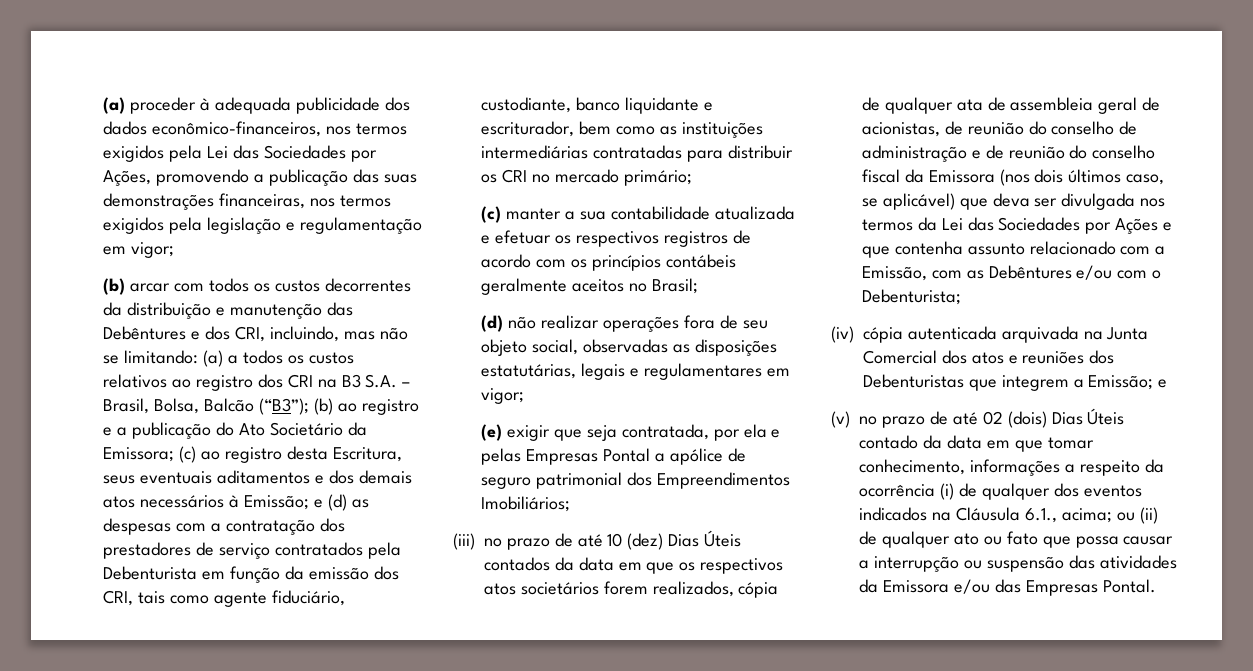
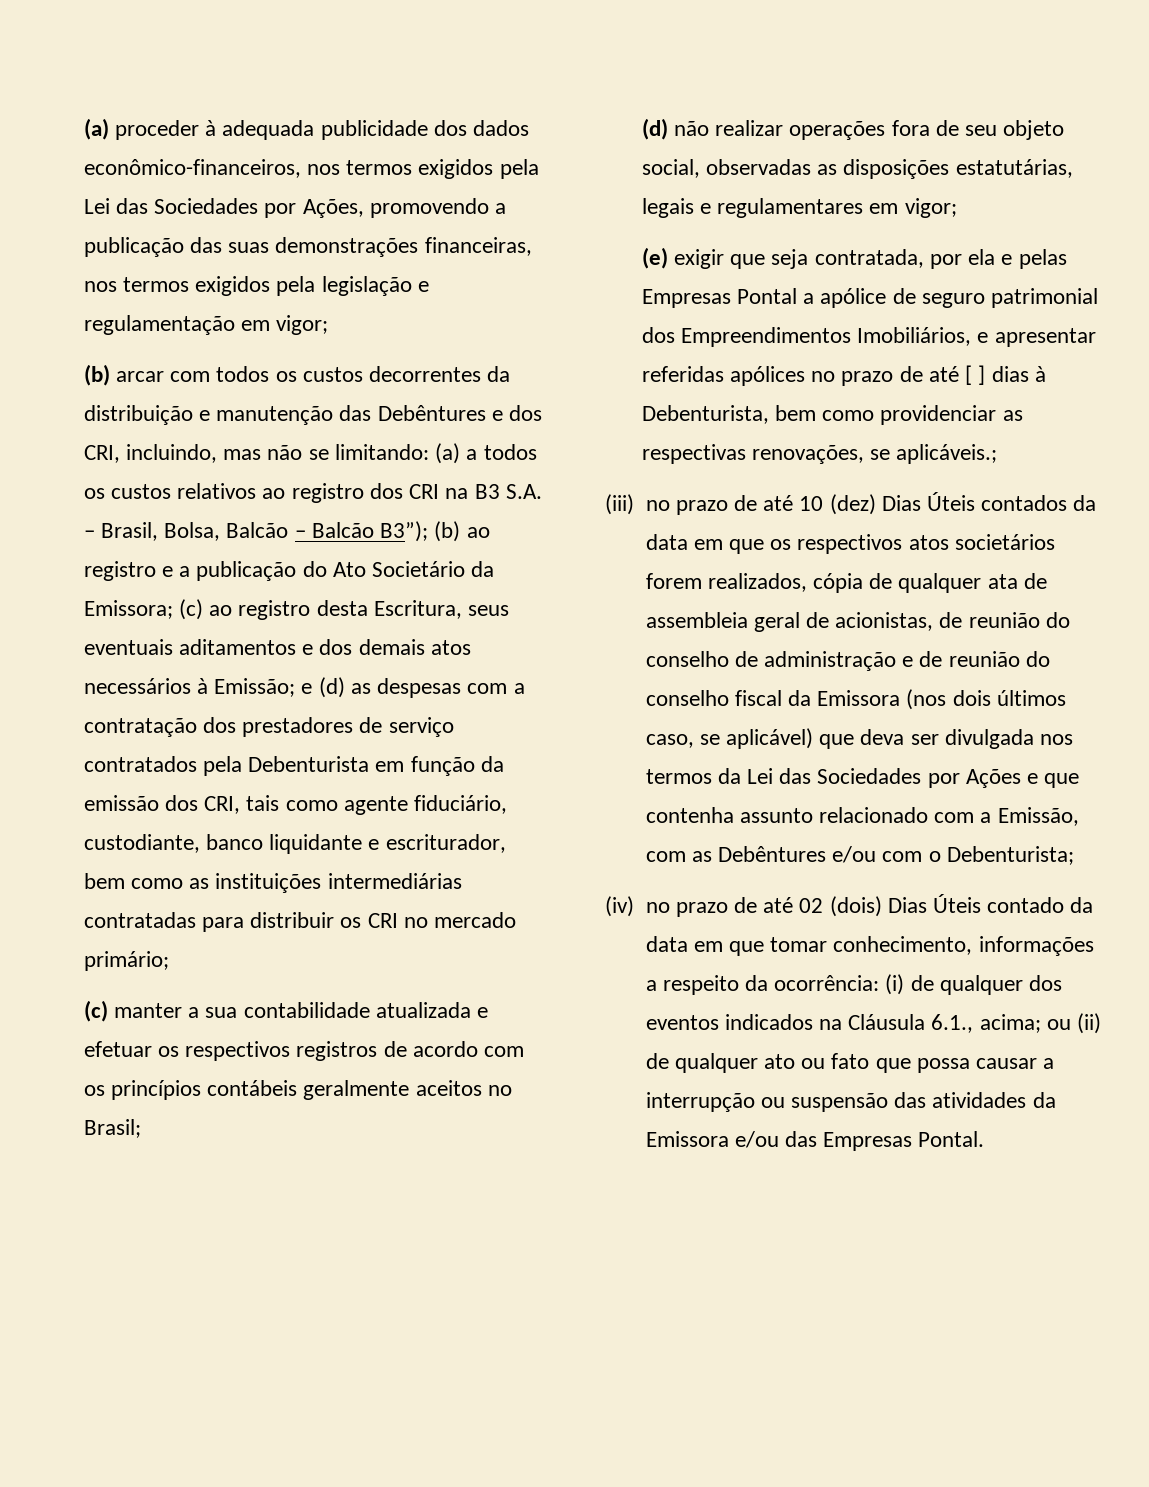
- (a) a todos os custos relativos ao registro dos CRI na B3 S.A. – Brasil, Bolsa, Balcão (“B3”);
+ (a) a todos os custos relativos ao registro dos CRI na B3 S.A. – Brasil, Bolsa, Balcão – Balcão B3”);
- (e) exigir que seja contratada, por ela e pelas Empresas Pontal a apólice de seguro patrimonial dos Empreendimentos Imobiliários;
+ (e) exigir que seja contratada, por ela e pelas Empresas Pontal a apólice de seguro patrimonial dos Empreendimentos Imobiliários, e apresentar referidas apólices no prazo de até [ ] dias à Debenturista, bem como providenciar as respectivas renovações, se aplicáveis.;
- (iv) cópia autenticada arquivada na Junta Comercial dos atos e reuniões dos Debenturistas que integrem a Emissão; e
- (v) no prazo de até 02 (dois) Dias Úteis contado da data em que tomar conhecimento, informações a respeito da ocorrência (i) de qualquer dos eventos indicados na Cláusula 6.1., acima; ou (ii) de qualquer ato ou fato que possa causar a interrupção ou suspensão das atividades da Emissora e/ou das Empresas Pontal.
+ (iv) no prazo de até 02 (dois) Dias Úteis contado da data em que tomar conhecimento, informações a respeito da ocorrência: (i) de qualquer dos eventos indicados na Cláusula 6.1., acima; ou (ii) de qualquer ato ou fato que possa causar a interrupção ou suspensão das atividades da Emissora e/ou das Empresas Pontal.

